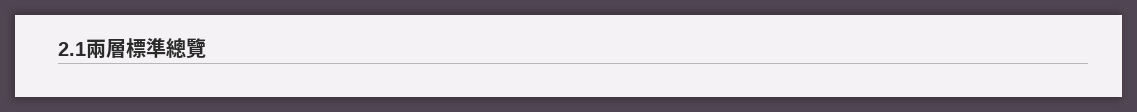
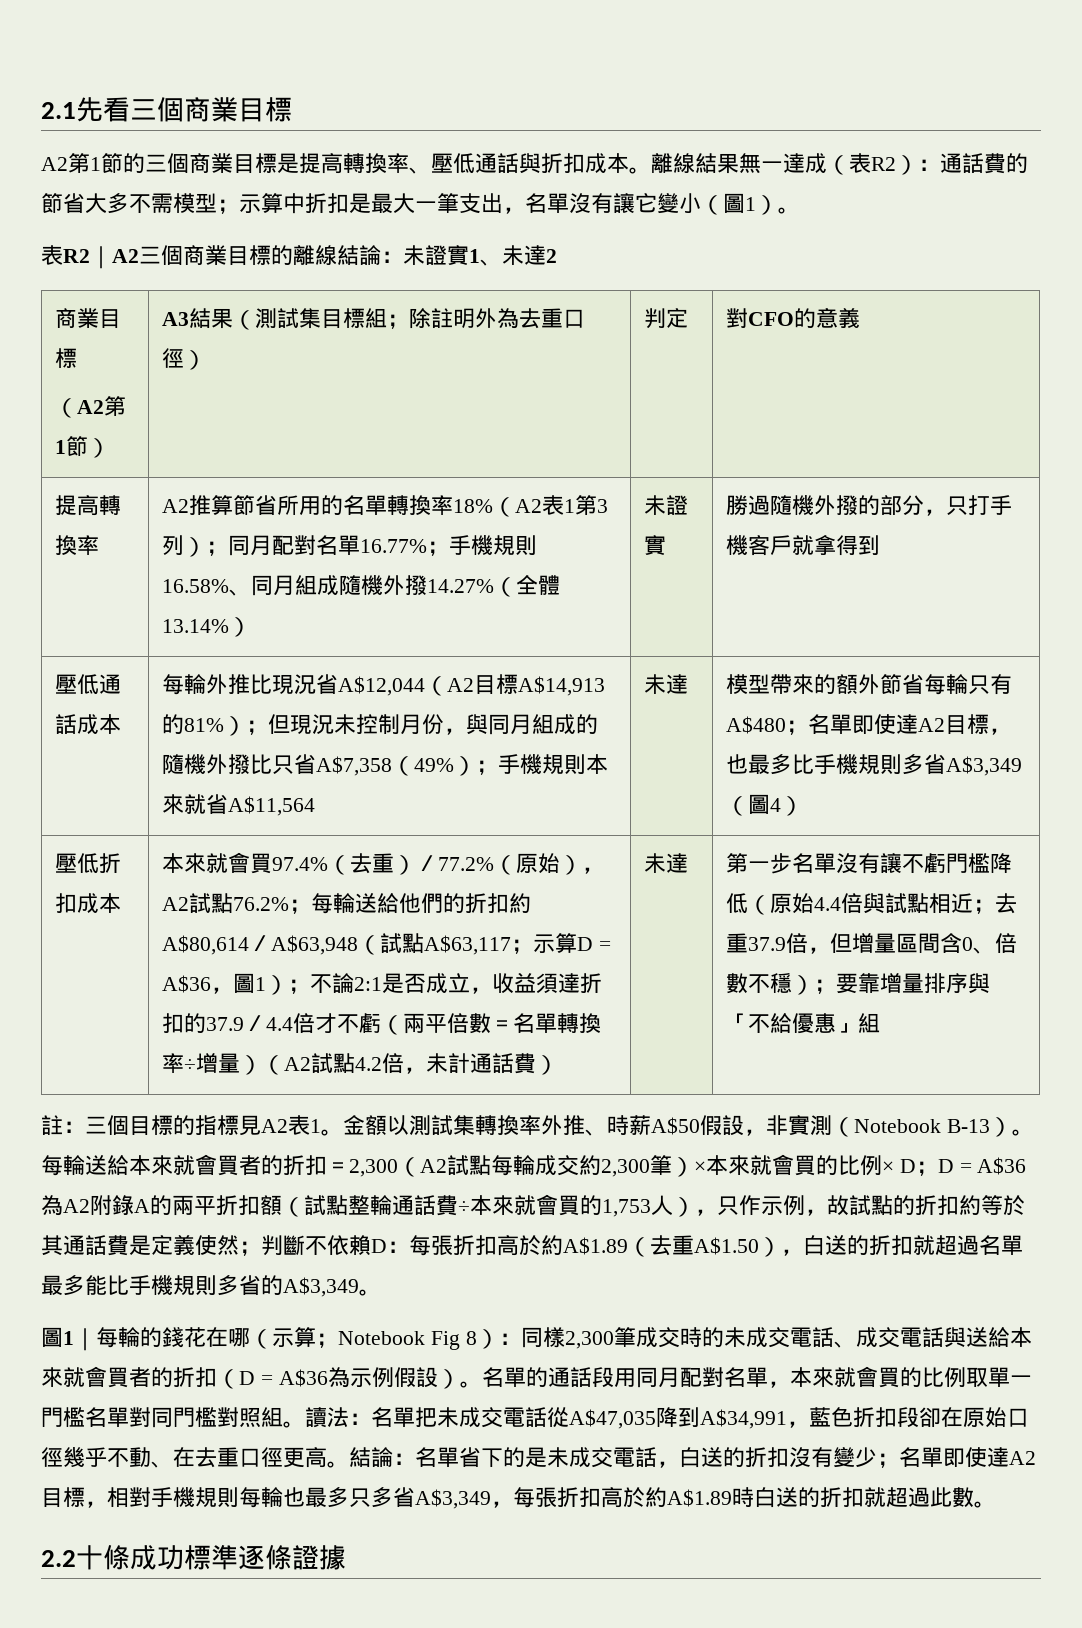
- 2.1兩層標準總覽
+ 2.1先看三個商業目標
+ A2第1節的三個商業目標是提高轉換率、壓低通話與折扣成本。離線結果無一達成（表R2）：通話費的節省大多不需模型；示算中折扣是最大一筆支出，名單沒有讓它變小（圖1）。
+ 表R2｜A2三個商業目標的離線結論：未證實1、未達2
+ 商業目標
+ （A2第1節） | A3結果（測試集目標組；除註明外為去重口徑） | 判定 | 對CFO的意義
+ 提高轉換率 | A2推算節省所用的名單轉換率18%（A2表1第3列）；同月配對名單16.77%；手機規則16.58%、同月組成隨機外撥14.27%（全體13.14%） | 未證實 | 勝過隨機外撥的部分，只打手機客戶就拿得到
+ 壓低通話成本 | 每輪外推比現況省A$12,044（A2目標A$14,913的81%）；但現況未控制月份，與同月組成的隨機外撥比只省A$7,358（49%）；手機規則本來就省A$11,564 | 未達 | 模型帶來的額外節省每輪只有A$480；名單即使達A2目標，也最多比手機規則多省A$3,349（圖4）
+ 壓低折扣成本 | 本來就會買97.4%（去重）／77.2%（原始），A2試點76.2%；每輪送給他們的折扣約A$80,614／A$63,948（試點A$63,117；示算D = A$36，圖1）；不論2:1是否成立，收益須達折扣的37.9／4.4倍才不虧（兩平倍數＝名單轉換率÷增量）（A2試點4.2倍，未計通話費） | 未達 | 第一步名單沒有讓不虧門檻降低（原始4.4倍與試點相近；去重37.9倍，但增量區間含0、倍數不穩）；要靠增量排序與「不給優惠」組
+ 註：三個目標的指標見A2表1。金額以測試集轉換率外推、時薪A$50假設，非實測（Notebook B-13）。每輪送給本來就會買者的折扣＝2,300（A2試點每輪成交約2,300筆）×本來就會買的比例× D；D = A$36為A2附錄A的兩平折扣額（試點整輪通話費÷本來就會買的1,753人），只作示例，故試點的折扣約等於其通話費是定義使然；判斷不依賴D：每張折扣高於約A$1.89（去重A$1.50），白送的折扣就超過名單最多能比手機規則多省的A$3,349。
+ 圖1｜每輪的錢花在哪（示算；Notebook Fig 8）：同樣2,300筆成交時的未成交電話、成交電話與送給本來就會買者的折扣（D = A$36為示例假設）。名單的通話段用同月配對名單，本來就會買的比例取單一門檻名單對同門檻對照組。讀法：名單把未成交電話從A$47,035降到A$34,991，藍色折扣段卻在原始口徑幾乎不動、在去重口徑更高。結論：名單省下的是未成交電話，白送的折扣沒有變少；名單即使達A2目標，相對手機規則每輪也最多只多省A$3,349，每張折扣高於約A$1.89時白送的折扣就超過此數。
+ 2.2十條成功標準逐條證據

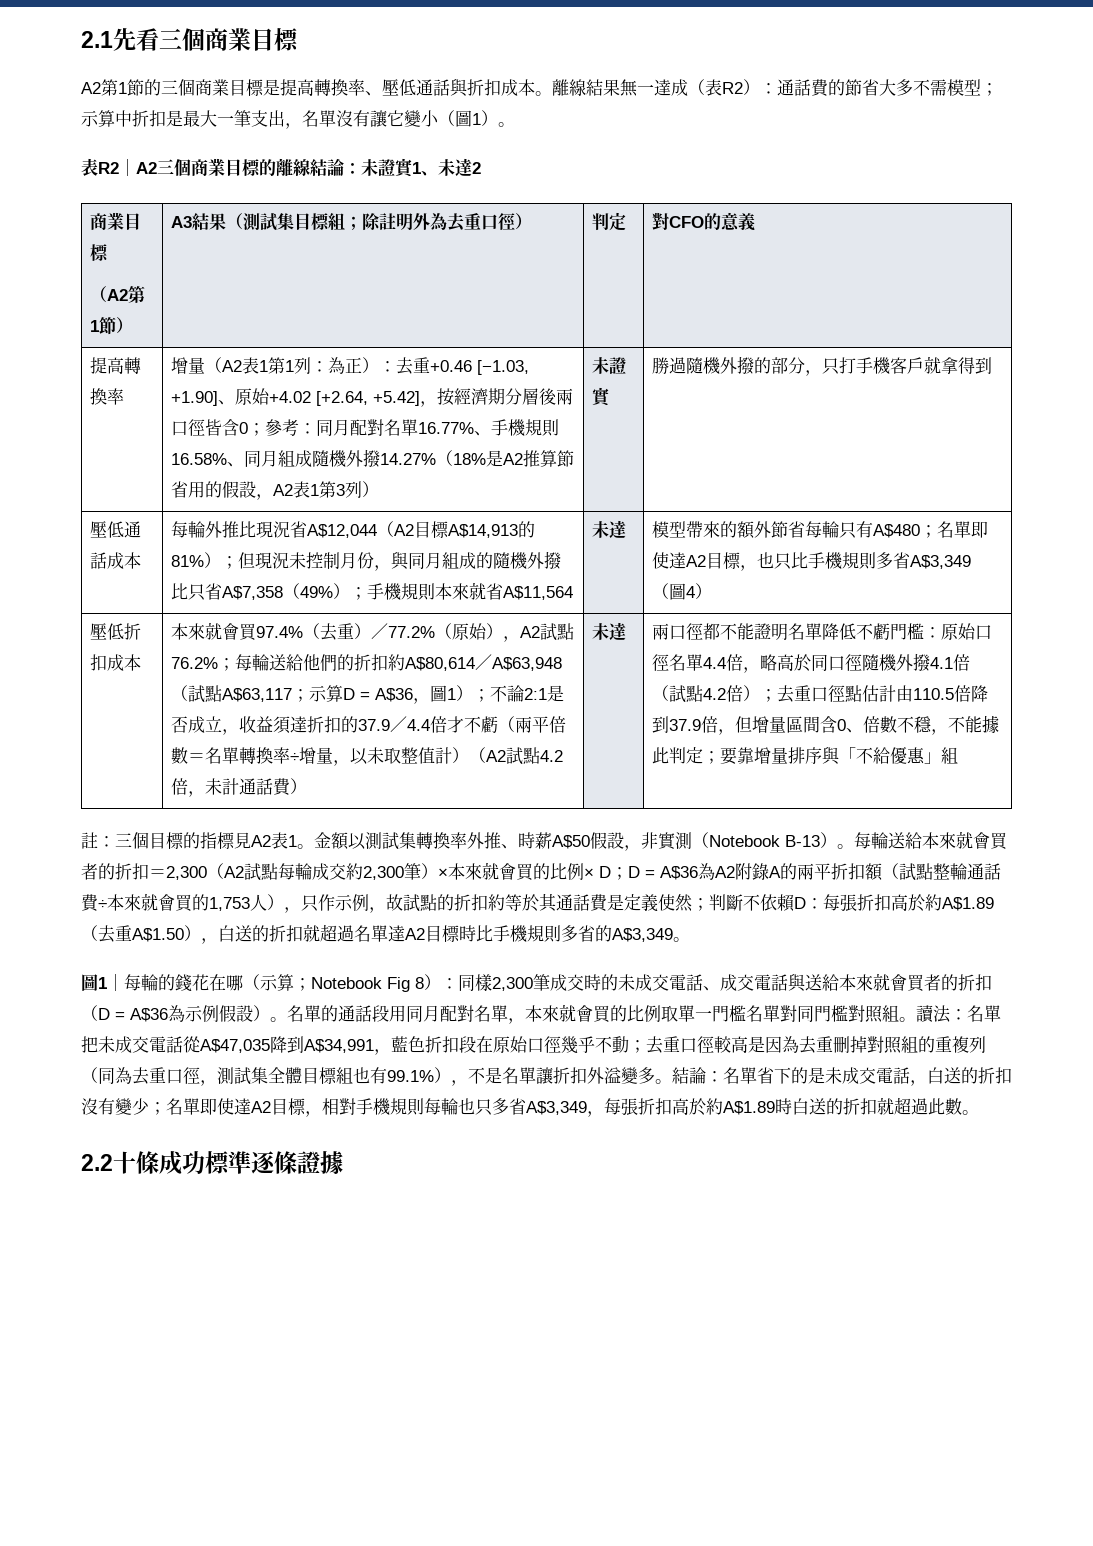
- A2推算節省所用的名單轉換率18%（A2表1第3列）；同月配對名單16.77%；手機規則16.58%、同月組成隨機外撥14.27%（全體13.14%）
+ 增量（A2表1第1列：為正）：去重+0.46 [−1.03, +1.90]、原始+4.02 [+2.64, +5.42]，按經濟期分層後兩口徑皆含0；參考：同月配對名單16.77%、手機規則16.58%、同月組成隨機外撥14.27%（18%是A2推算節省用的假設，A2表1第3列）
- 模型帶來的額外節省每輪只有A$480；名單即使達A2目標，也最多比手機規則多省A$3,349（圖4）
+ 模型帶來的額外節省每輪只有A$480；名單即使達A2目標，也只比手機規則多省A$3,349（圖4）
- 本來就會買97.4%（去重）／77.2%（原始），A2試點76.2%；每輪送給他們的折扣約A$80,614／A$63,948（試點A$63,117；示算D = A$36，圖1）；不論2:1是否成立，收益須達折扣的37.9／4.4倍才不虧（兩平倍數＝名單轉換率÷增量）（A2試點4.2倍，未計通話費）
+ 本來就會買97.4%（去重）／77.2%（原始），A2試點76.2%；每輪送給他們的折扣約A$80,614／A$63,948（試點A$63,117；示算D = A$36，圖1）；不論2:1是否成立，收益須達折扣的37.9／4.4倍才不虧（兩平倍數＝名單轉換率÷增量，以未取整值計）（A2試點4.2倍，未計通話費）
- 第一步名單沒有讓不虧門檻降低（原始4.4倍與試點相近；去重37.9倍，但增量區間含0、倍數不穩）；要靠增量排序與「不給優惠」組
+ 兩口徑都不能證明名單降低不虧門檻：原始口徑名單4.4倍，略高於同口徑隨機外撥4.1倍（試點4.2倍）；去重口徑點估計由110.5倍降到37.9倍，但增量區間含0、倍數不穩，不能據此判定；要靠增量排序與「不給優惠」組
- 每張折扣高於約A$1.89（去重A$1.50），白送的折扣就超過名單最多能比手機規則多省的A$3,349。
+ 每張折扣高於約A$1.89（去重A$1.50），白送的折扣就超過名單達A2目標時比手機規則多省的A$3,349。
- 讀法：名單把未成交電話從A$47,035降到A$34,991，藍色折扣段卻在原始口徑幾乎不動、在去重口徑更高。
+ 讀法：名單把未成交電話從A$47,035降到A$34,991，藍色折扣段在原始口徑幾乎不動；去重口徑較高是因為去重刪掉對照組的重複列（同為去重口徑，測試集全體目標組也有99.1%），不是名單讓折扣外溢變多。
- 結論：名單省下的是未成交電話，白送的折扣沒有變少；名單即使達A2目標，相對手機規則每輪也最多只多省A$3,349，每張折扣高於約A$1.89時白送的折扣就超過此數。
+ 結論：名單省下的是未成交電話，白送的折扣沒有變少；名單即使達A2目標，相對手機規則每輪也只多省A$3,349，每張折扣高於約A$1.89時白送的折扣就超過此數。

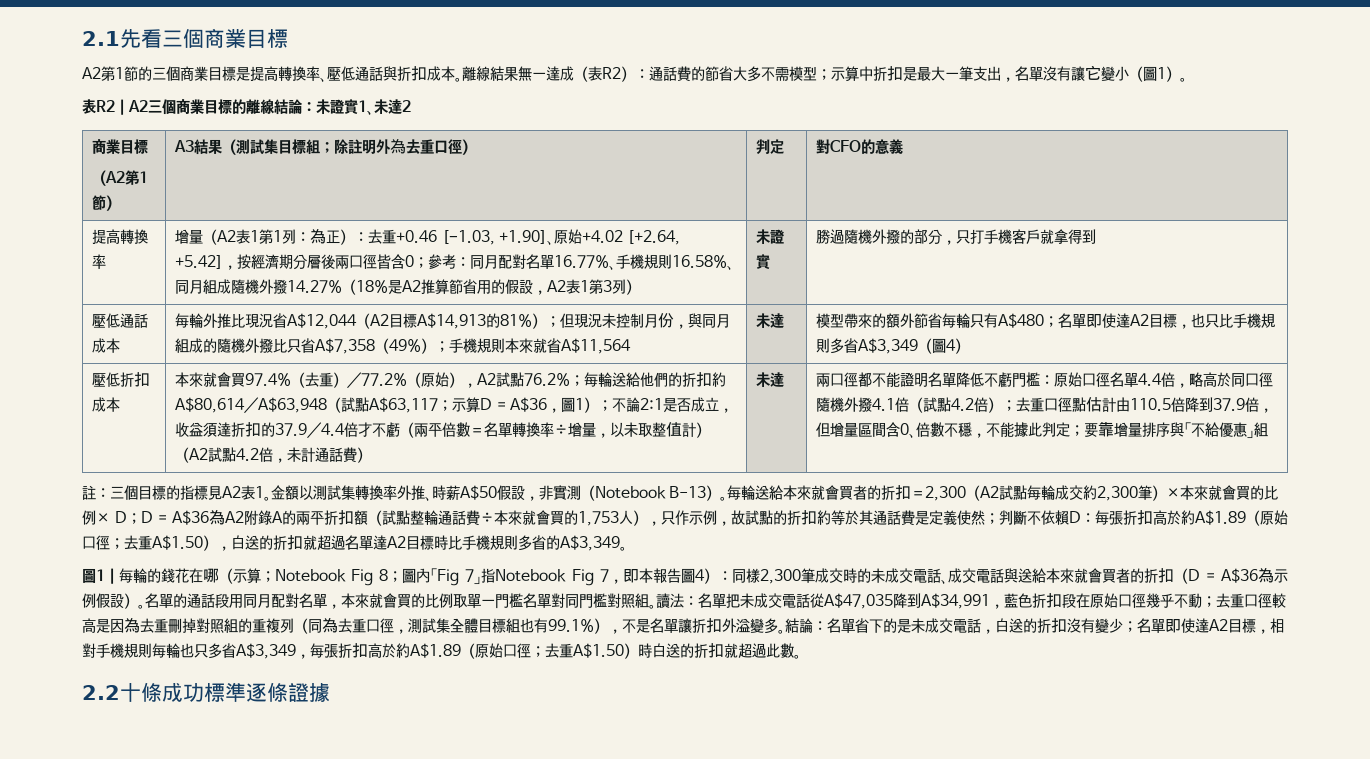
- 每張折扣高於約A$1.89（去重A$1.50），白送的折扣就超過名單達A2目標時比手機規則多省的A$3,349。
+ 每張折扣高於約A$1.89（原始口徑；去重A$1.50），白送的折扣就超過名單達A2目標時比手機規則多省的A$3,349。
- 圖1｜每輪的錢花在哪（示算；Notebook Fig 8）：同樣2,300筆成交時的未成交電話、成交電話與送給本來就會買者的折扣（D = A$36為示例假設）。
+ 圖1｜每輪的錢花在哪（示算；Notebook Fig 8；圖內「Fig 7」指Notebook Fig 7，即本報告圖4）：同樣2,300筆成交時的未成交電話、成交電話與送給本來就會買者的折扣（D = A$36為示例假設）。
- 結論：名單省下的是未成交電話，白送的折扣沒有變少；名單即使達A2目標，相對手機規則每輪也只多省A$3,349，每張折扣高於約A$1.89時白送的折扣就超過此數。
+ 結論：名單省下的是未成交電話，白送的折扣沒有變少；名單即使達A2目標，相對手機規則每輪也只多省A$3,349，每張折扣高於約A$1.89（原始口徑；去重A$1.50）時白送的折扣就超過此數。

